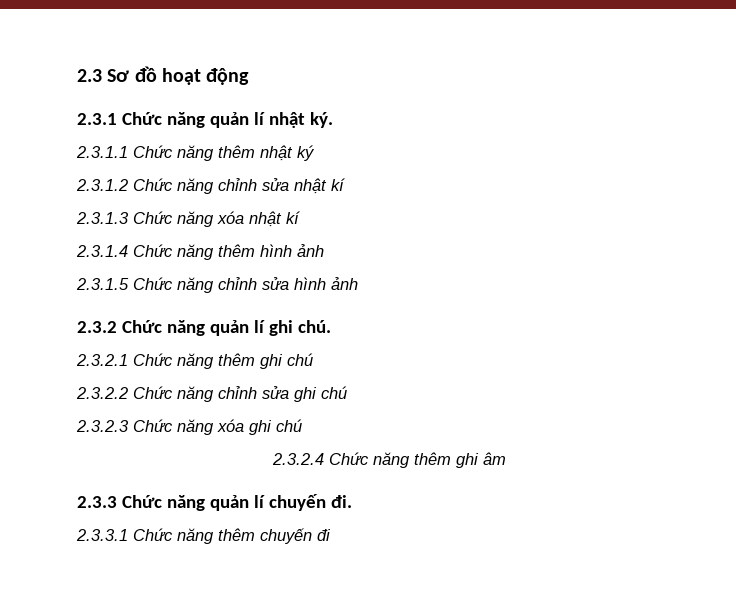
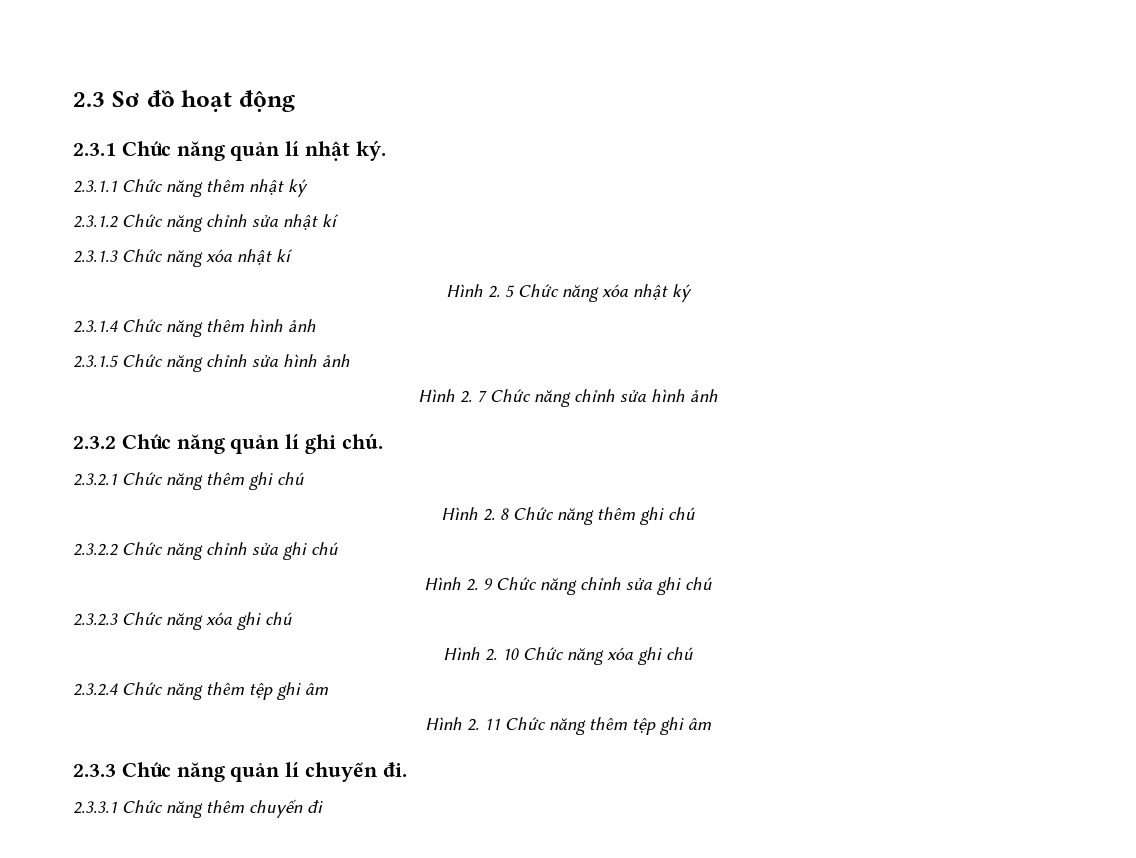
+ Hình 2. 5 Chức năng xóa nhật ký
+ Hình 2. 7 Chức năng chỉnh sửa hình ảnh
+ Hình 2. 8 Chức năng thêm ghi chú
+ Hình 2. 9 Chức năng chỉnh sửa ghi chú
- 2.3.2.4 Chức năng thêm ghi âm
+ Hình 2. 10 Chức năng xóa ghi chú
+ 2.3.2.4 Chức năng thêm tệp ghi âm
+ Hình 2. 11 Chức năng thêm tệp ghi âm

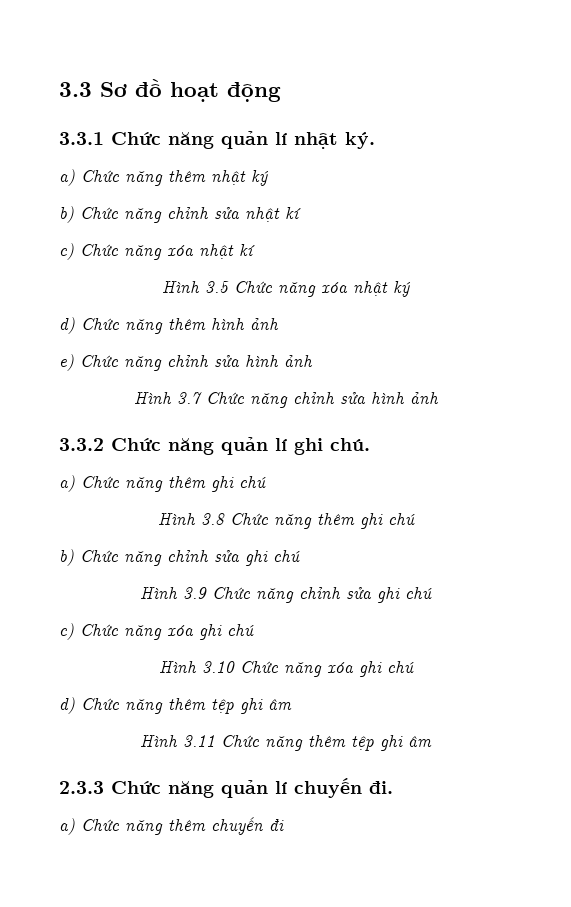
- 2.3 Sơ đồ hoạt động
+ 3.3 Sơ đồ hoạt động
- 2.3.1 Chức năng quản lí nhật ký.
+ 3.3.1 Chức năng quản lí nhật ký.
- 2.3.1.1 Chức năng thêm nhật ký
+ a) Chức năng thêm nhật ký
- 2.3.1.2 Chức năng chỉnh sửa nhật kí
+ b) Chức năng chỉnh sửa nhật kí
- 2.3.1.3 Chức năng xóa nhật kí
+ c) Chức năng xóa nhật kí
- Hình 2. 5 Chức năng xóa nhật ký
+ Hình 3.5 Chức năng xóa nhật ký
- 2.3.1.4 Chức năng thêm hình ảnh
+ d) Chức năng thêm hình ảnh
- 2.3.1.5 Chức năng chỉnh sửa hình ảnh
+ e) Chức năng chỉnh sửa hình ảnh
- Hình 2. 7 Chức năng chỉnh sửa hình ảnh
- 2.3.2 Chức năng quản lí ghi chú.
+ Hình 3.7 Chức năng chỉnh sửa hình ảnh
+ 3.3.2 Chức năng quản lí ghi chú.
- 2.3.2.1 Chức năng thêm ghi chú
+ a) Chức năng thêm ghi chú
- Hình 2. 8 Chức năng thêm ghi chú
- 2.3.2.2 Chức năng chỉnh sửa ghi chú
+ Hình 3.8 Chức năng thêm ghi chú
+ b) Chức năng chỉnh sửa ghi chú
- Hình 2. 9 Chức năng chỉnh sửa ghi chú
- 2.3.2.3 Chức năng xóa ghi chú
+ Hình 3.9 Chức năng chỉnh sửa ghi chú
+ c) Chức năng xóa ghi chú
- Hình 2. 10 Chức năng xóa ghi chú
- 2.3.2.4 Chức năng thêm tệp ghi âm
+ Hình 3.10 Chức năng xóa ghi chú
+ d) Chức năng thêm tệp ghi âm
- Hình 2. 11 Chức năng thêm tệp ghi âm
+ Hình 3.11 Chức năng thêm tệp ghi âm
- 2.3.3.1 Chức năng thêm chuyến đi
+ a) Chức năng thêm chuyến đi

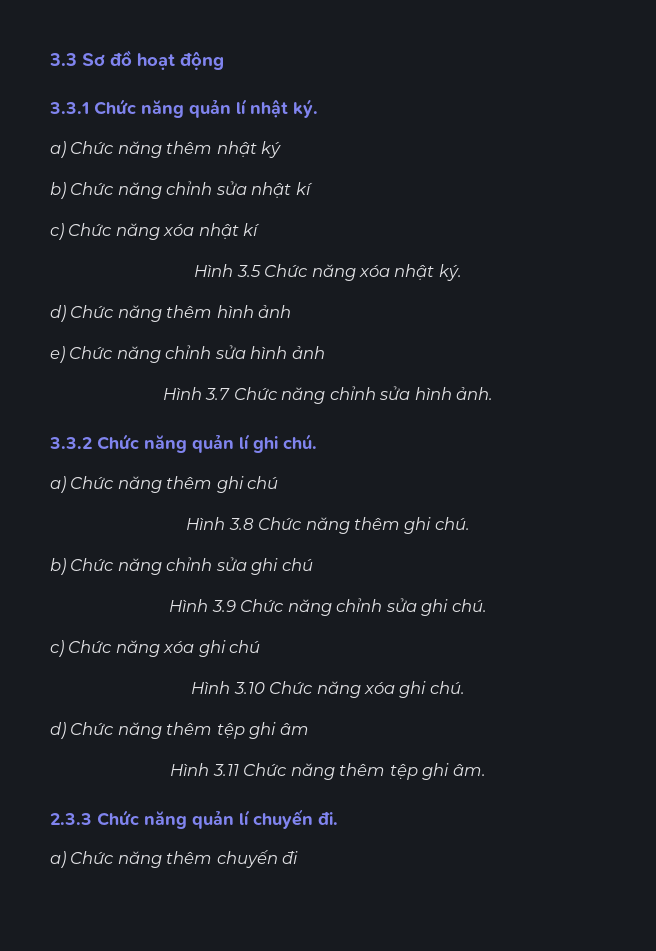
- Hình 3.5 Chức năng xóa nhật ký
+ Hình 3.5 Chức năng xóa nhật ký.
- Hình 3.7 Chức năng chỉnh sửa hình ảnh
+ Hình 3.7 Chức năng chỉnh sửa hình ảnh.
- Hình 3.8 Chức năng thêm ghi chú
+ Hình 3.8 Chức năng thêm ghi chú.
- Hình 3.9 Chức năng chỉnh sửa ghi chú
+ Hình 3.9 Chức năng chỉnh sửa ghi chú.
- Hình 3.10 Chức năng xóa ghi chú
+ Hình 3.10 Chức năng xóa ghi chú.
- Hình 3.11 Chức năng thêm tệp ghi âm
+ Hình 3.11 Chức năng thêm tệp ghi âm.

